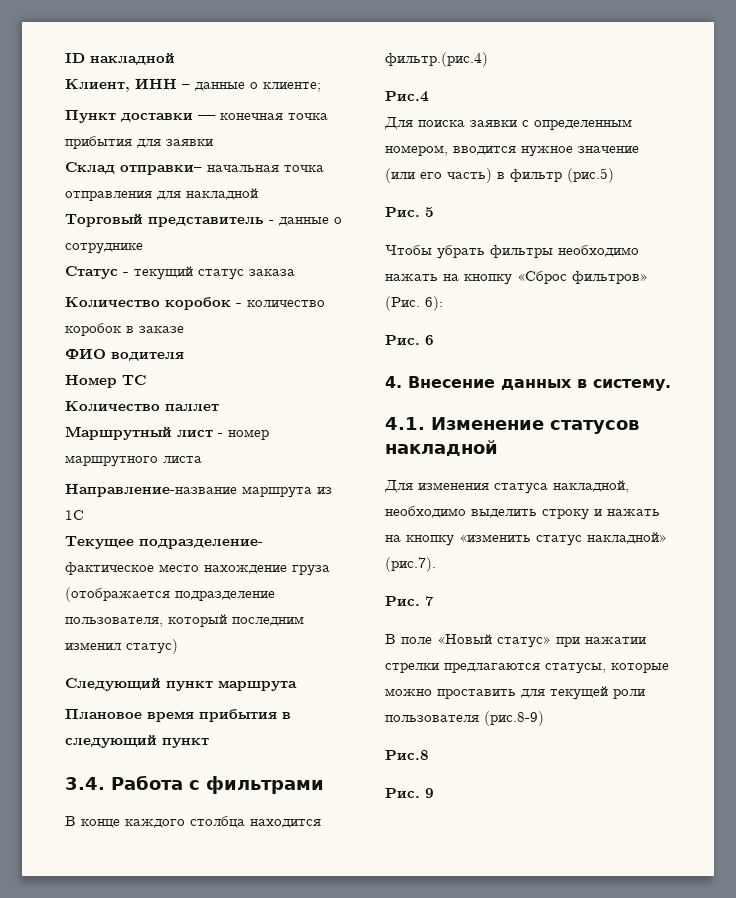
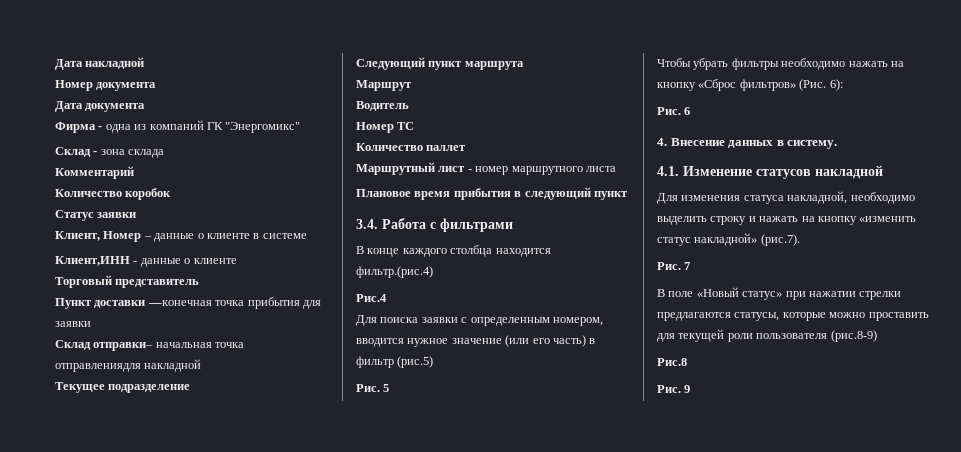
- ID накладной
+ Дата накладной
+ Номер документа
+ Дата документа
+ Фирма - одна из компаний ГК "Энергомикс"
+ Склад - зона склада
+ Комментарий
+ Количество коробок
+ Статус заявки
- Клиент, ИНН – данные о клиенте;
+ Клиент, Номер – данные о клиенте в системе
+ Клиент,ИНН - данные о клиенте
+ Торговый представитель
- Пункт доставки — конечная точка прибытия для заявки
+ Пункт доставки —конечная точка прибытия для заявки
- Склад отправки– начальная точка отправления для накладной
- Торговый представитель - данные о сотруднике
- Статус - текущий статус заказа
- Количество коробок - количество коробок в заказе
- ФИО водителя
+ Склад отправки– начальная точка отправлениядля накладной
+ Текущее подразделение
+ Следующий пункт маршрута
+ Маршрут
+ Водитель
- Направление-название маршрута из 1С
- Текущее подразделение- фактическое место нахождение груза (отображается подразделение пользователя, который последним изменил статус)
- Следующий пункт маршрута

